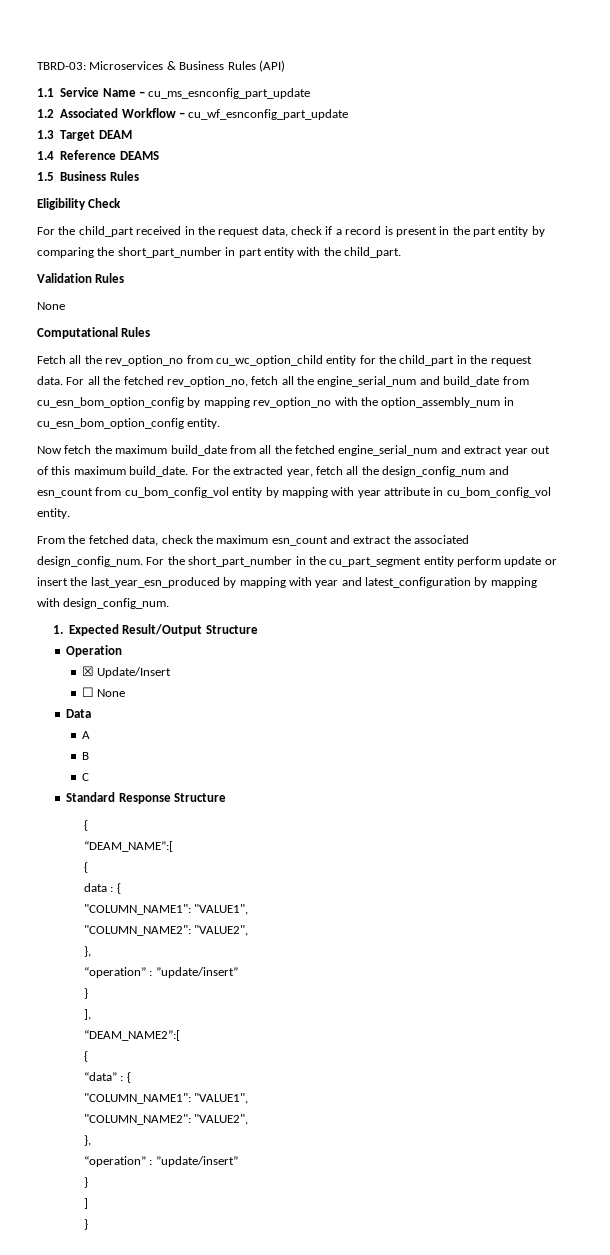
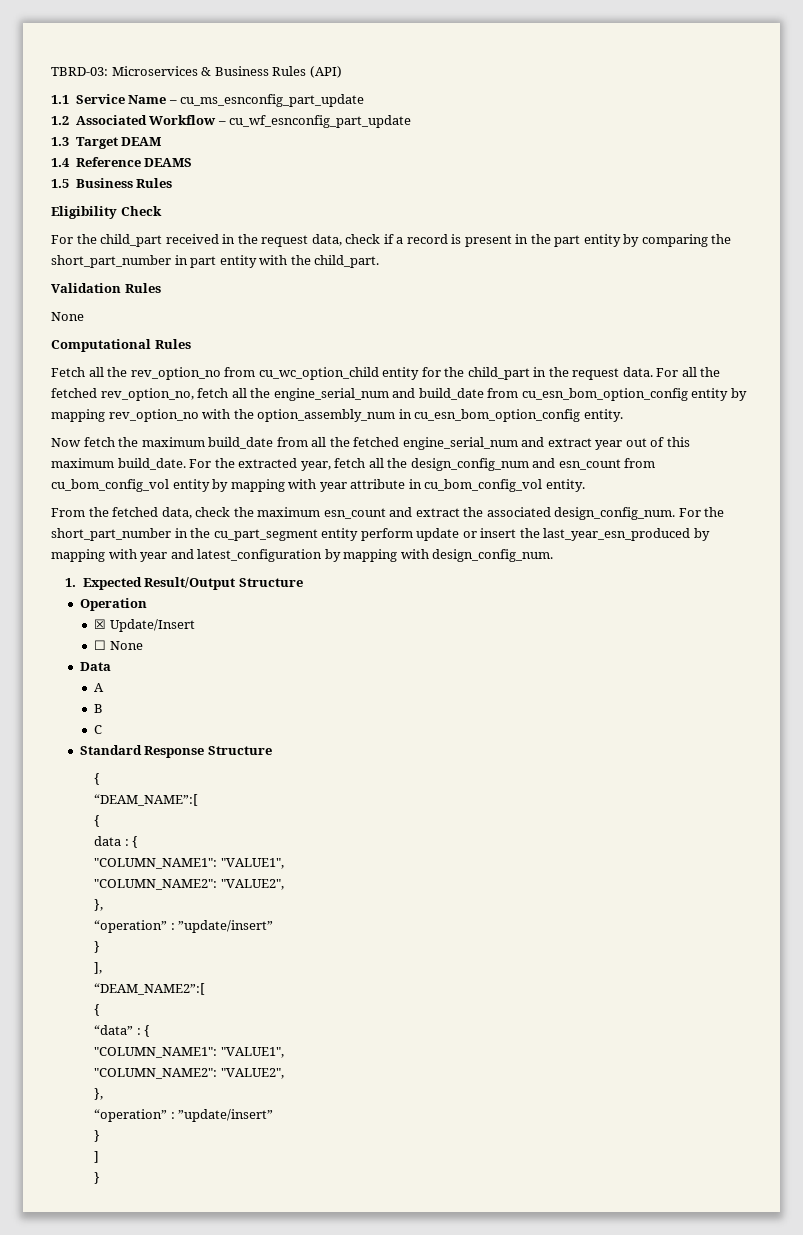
- For all the fetched rev_option_no, fetch all the engine_serial_num and build_date from cu_esn_bom_option_config by mapping rev_option_no with the option_assembly_num in cu_esn_bom_option_config entity.
+ For all the fetched rev_option_no, fetch all the engine_serial_num and build_date from cu_esn_bom_option_config entity by mapping rev_option_no with the option_assembly_num in cu_esn_bom_option_config entity.

